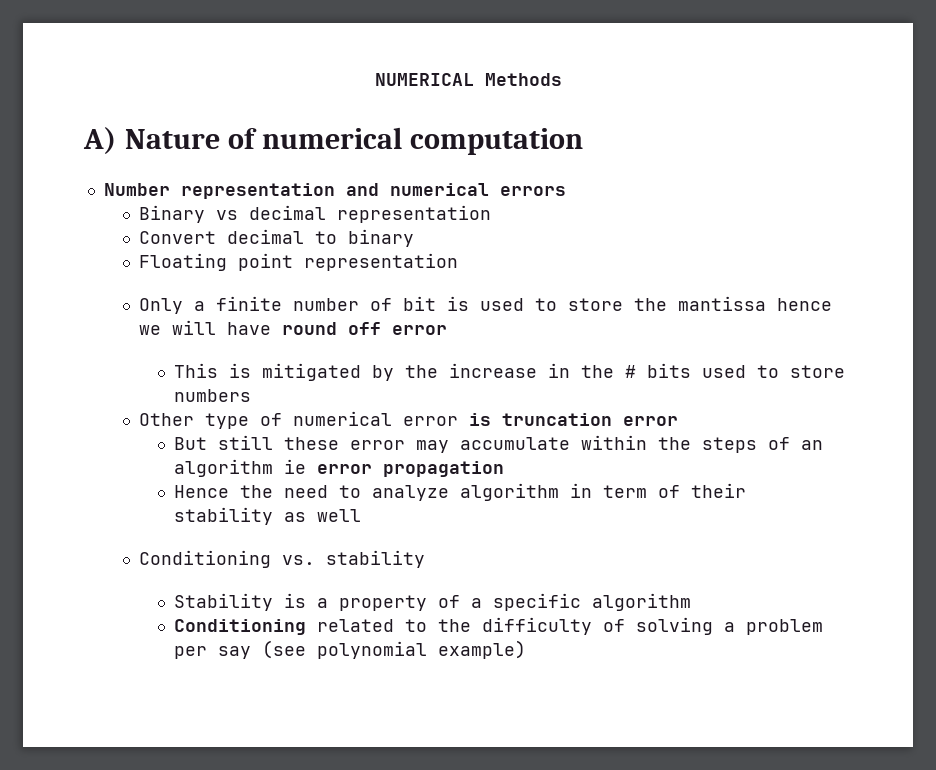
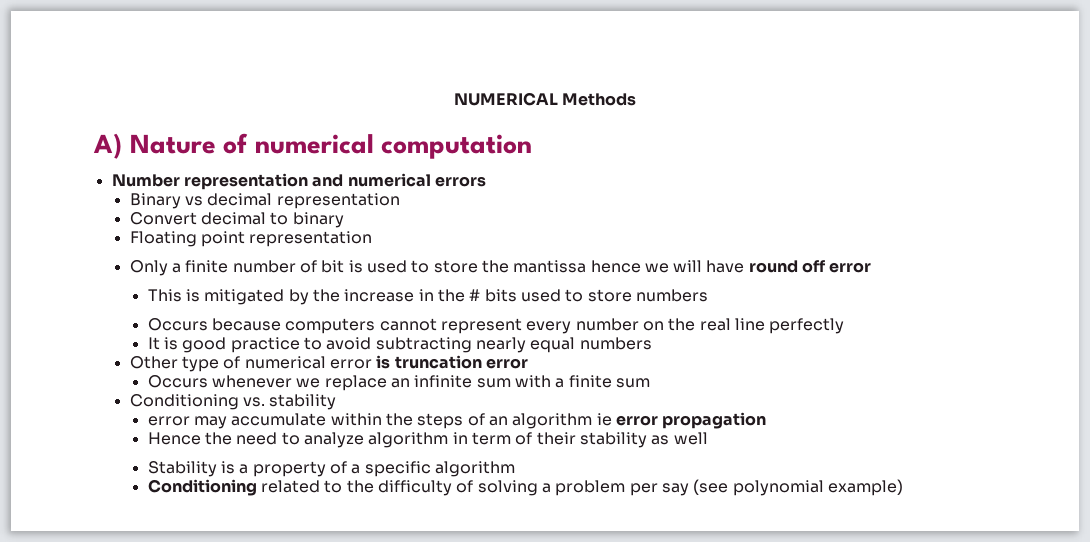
+ Occurs because computers cannot represent every number on the real line perfectly
+ It is good practice to avoid subtracting nearly equal numbers
- But still these error may accumulate within the steps of an algorithm ie error propagation
+ Occurs whenever we replace an infinite sum with a finite sum
+ Conditioning vs. stability
+ error may accumulate within the steps of an algorithm ie error propagation
- Conditioning vs. stability

